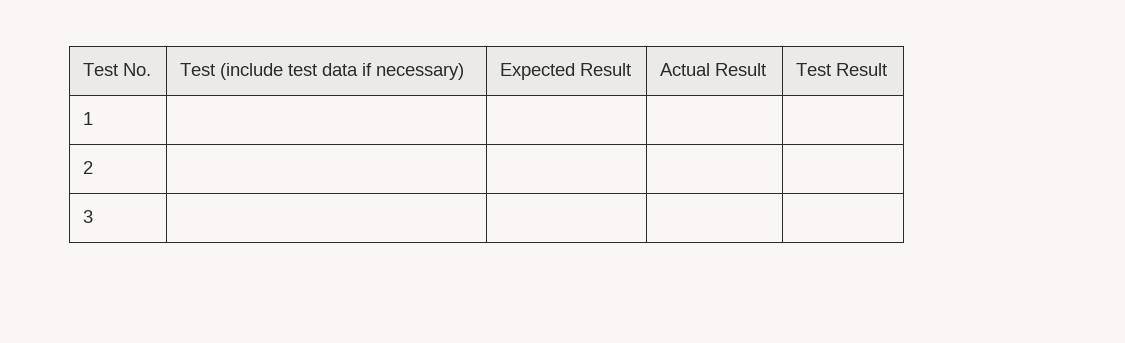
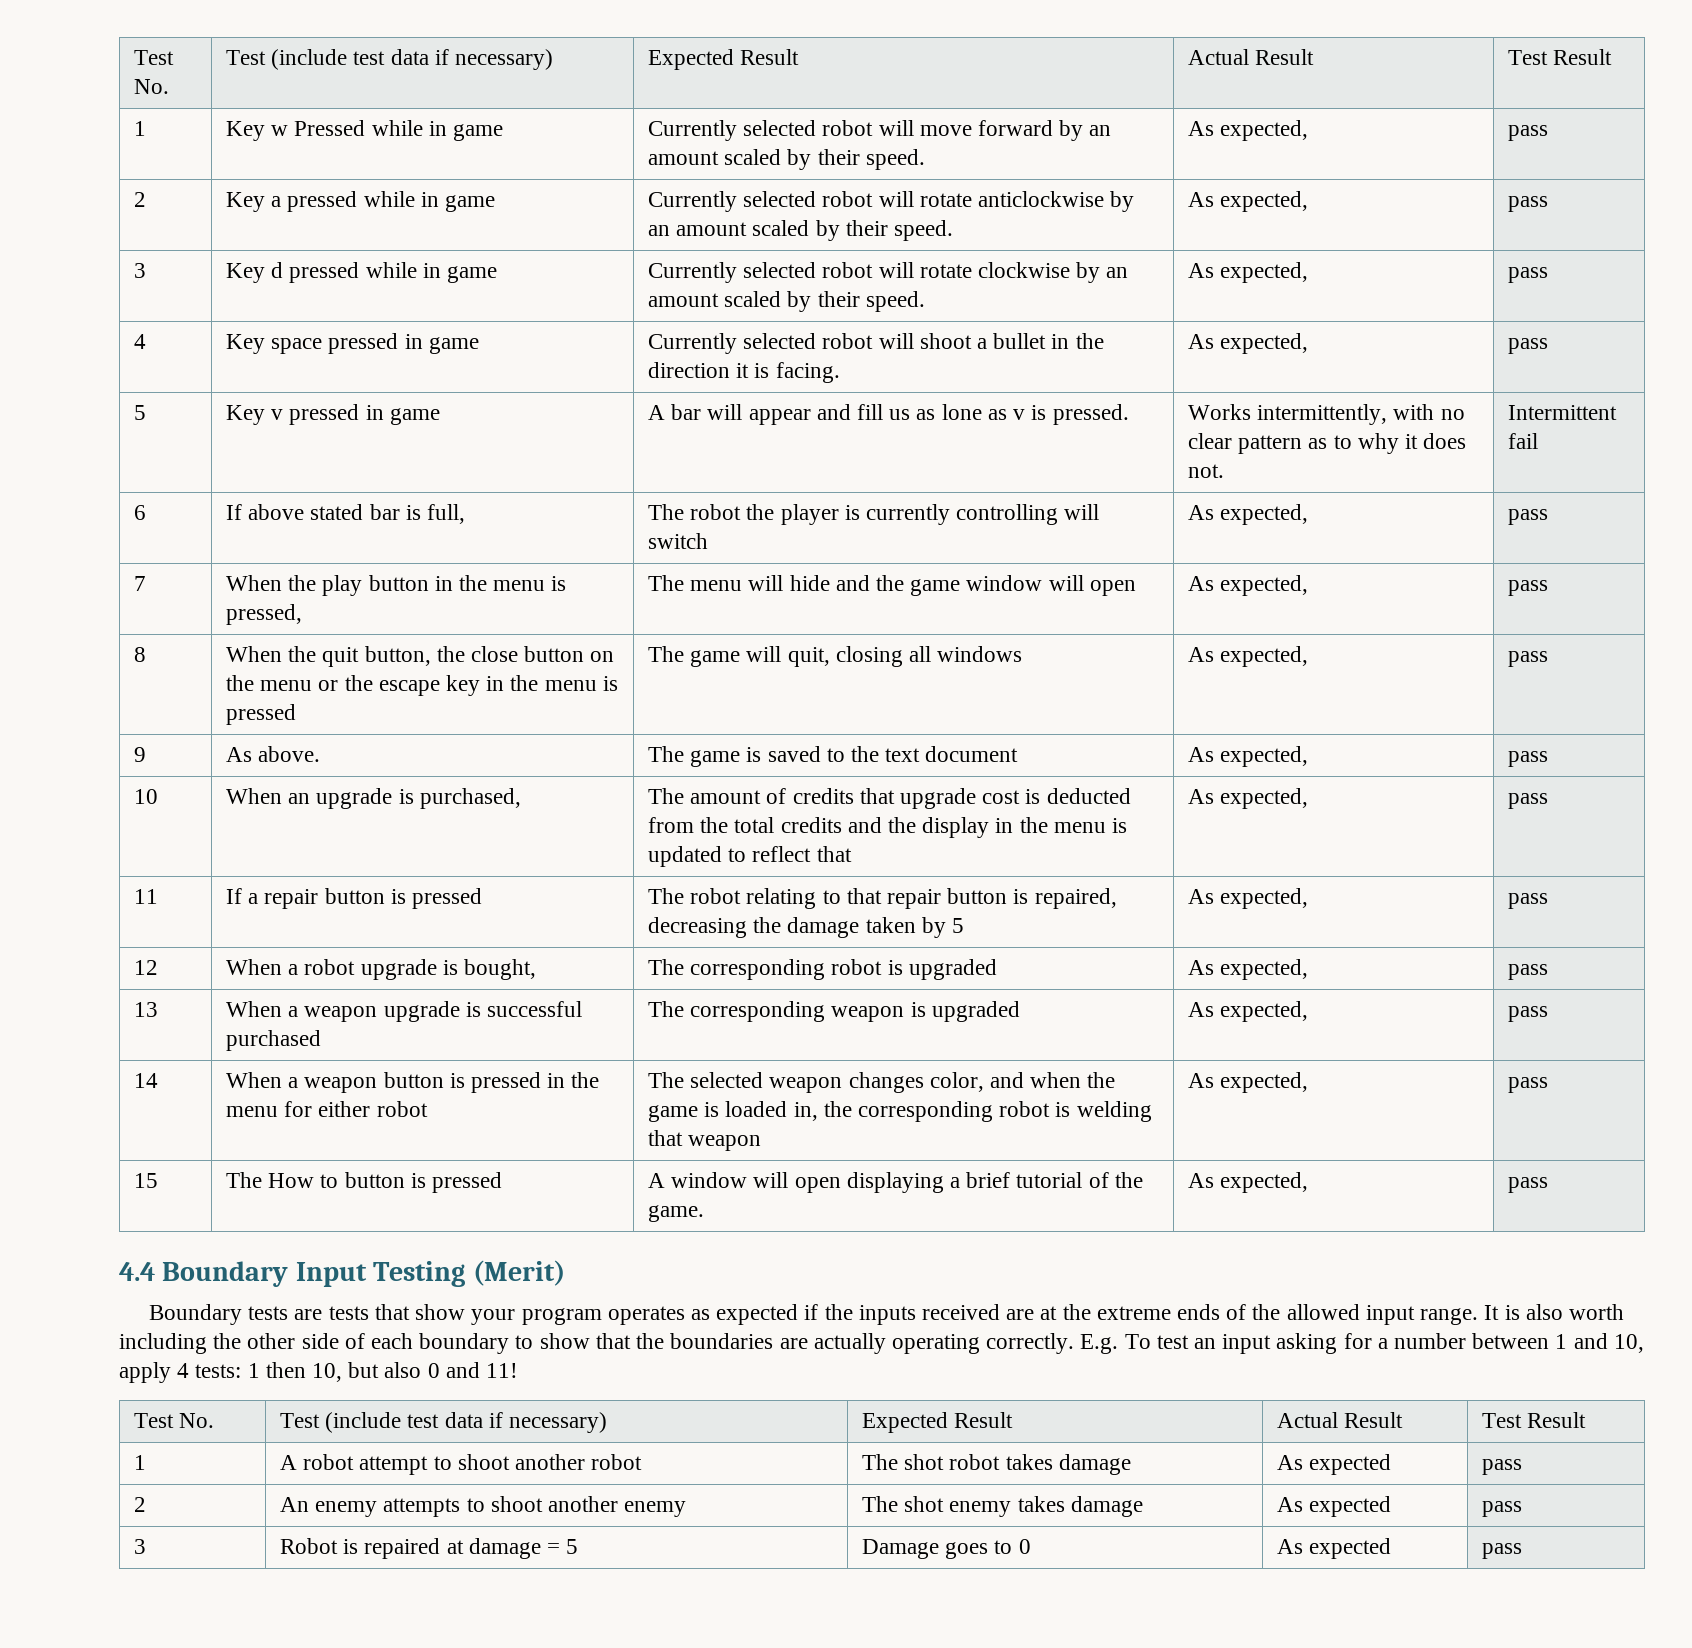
- 1 | | | |
- 2 | | | |
- 3 | | | |
+ 1 | Key w Pressed while in game | Currently selected robot will move forward by an amount scaled by their speed. | As expected, | pass
+ 2 | Key a pressed while in game | Currently selected robot will rotate anticlockwise by an amount scaled by their speed. | As expected, | pass
+ 3 | Key d pressed while in game | Currently selected robot will rotate clockwise by an amount scaled by their speed. | As expected, | pass
+ 4 | Key space pressed in game | Currently selected robot will shoot a bullet in the direction it is facing. | As expected, | pass
+ 5 | Key v pressed in game | A bar will appear and fill us as lone as v is pressed. | Works intermittently, with no clear pattern as to why it does not. | Intermittent fail
+ 6 | If above stated bar is full, | The robot the player is currently controlling will switch | As expected, | pass
+ 7 | When the play button in the menu is pressed, | The menu will hide and the game window will open | As expected, | pass
+ 8 | When the quit button, the close button on the menu or the escape key in the menu is pressed | The game will quit, closing all windows | As expected, | pass
+ 9 | As above. | The game is saved to the text document | As expected, | pass
+ 10 | When an upgrade is purchased, | The amount of credits that upgrade cost is deducted from the total credits and the display in the menu is updated to reflect that | As expected, | pass
+ 11 | If a repair button is pressed | The robot relating to that repair button is repaired, decreasing the damage taken by 5 | As expected, | pass
+ 12 | When a robot upgrade is bought, | The corresponding robot is upgraded | As expected, | pass
+ 13 | When a weapon upgrade is successful purchased | The corresponding weapon is upgraded | As expected, | pass
+ 14 | When a weapon button is pressed in the menu for either robot | The selected weapon changes color, and when the game is loaded in, the corresponding robot is welding that weapon | As expected, | pass
+ 15 | The How to button is pressed | A window will open displaying a brief tutorial of the game. | As expected, | pass
+ 4.4 Boundary Input Testing (Merit)
+ Boundary tests are tests that show your program operates as expected if the inputs received are at the extreme ends of the allowed input range. It is also worth including the other side of each boundary to show that the boundaries are actually operating correctly. E.g. To test an input asking for a number between 1 and 10, apply 4 tests: 1 then 10, but also 0 and 11!
+ Test No. | Test (include test data if necessary) | Expected Result | Actual Result | Test Result
+ 1 | A robot attempt to shoot another robot | The shot robot takes damage | As expected | pass
+ 2 | An enemy attempts to shoot another enemy | The shot enemy takes damage | As expected | pass
+ 3 | Robot is repaired at damage = 5 | Damage goes to 0 | As expected | pass

